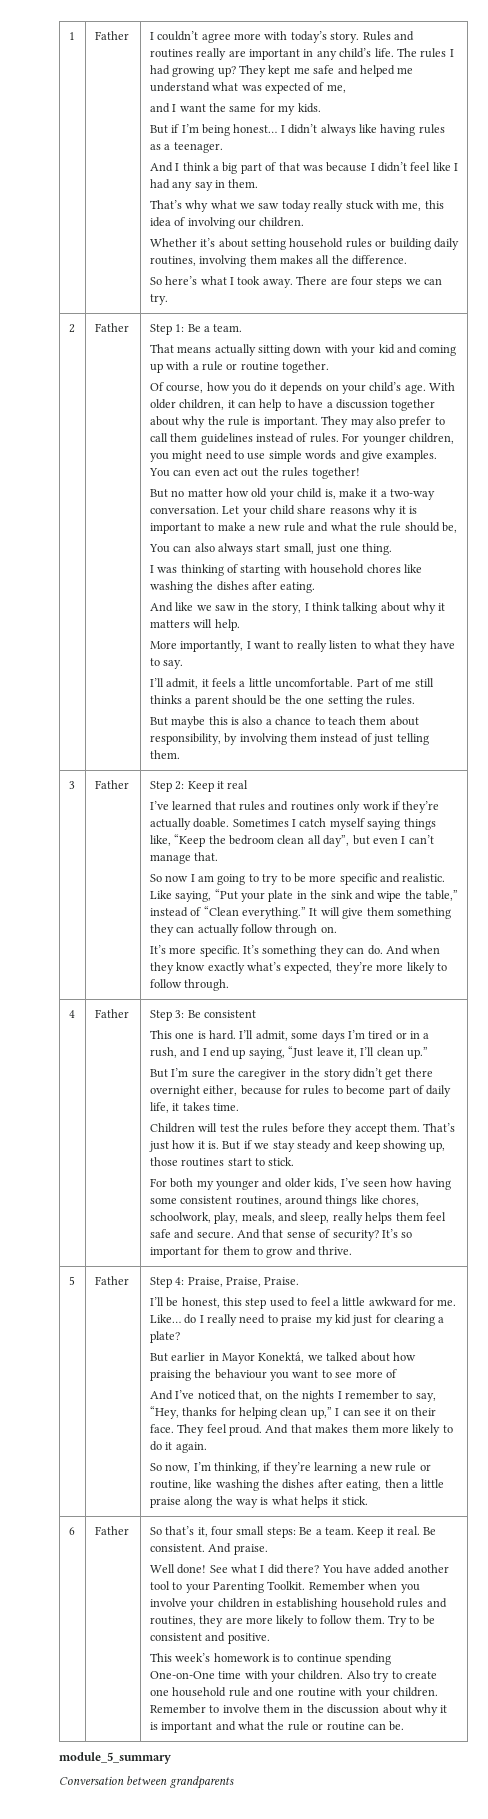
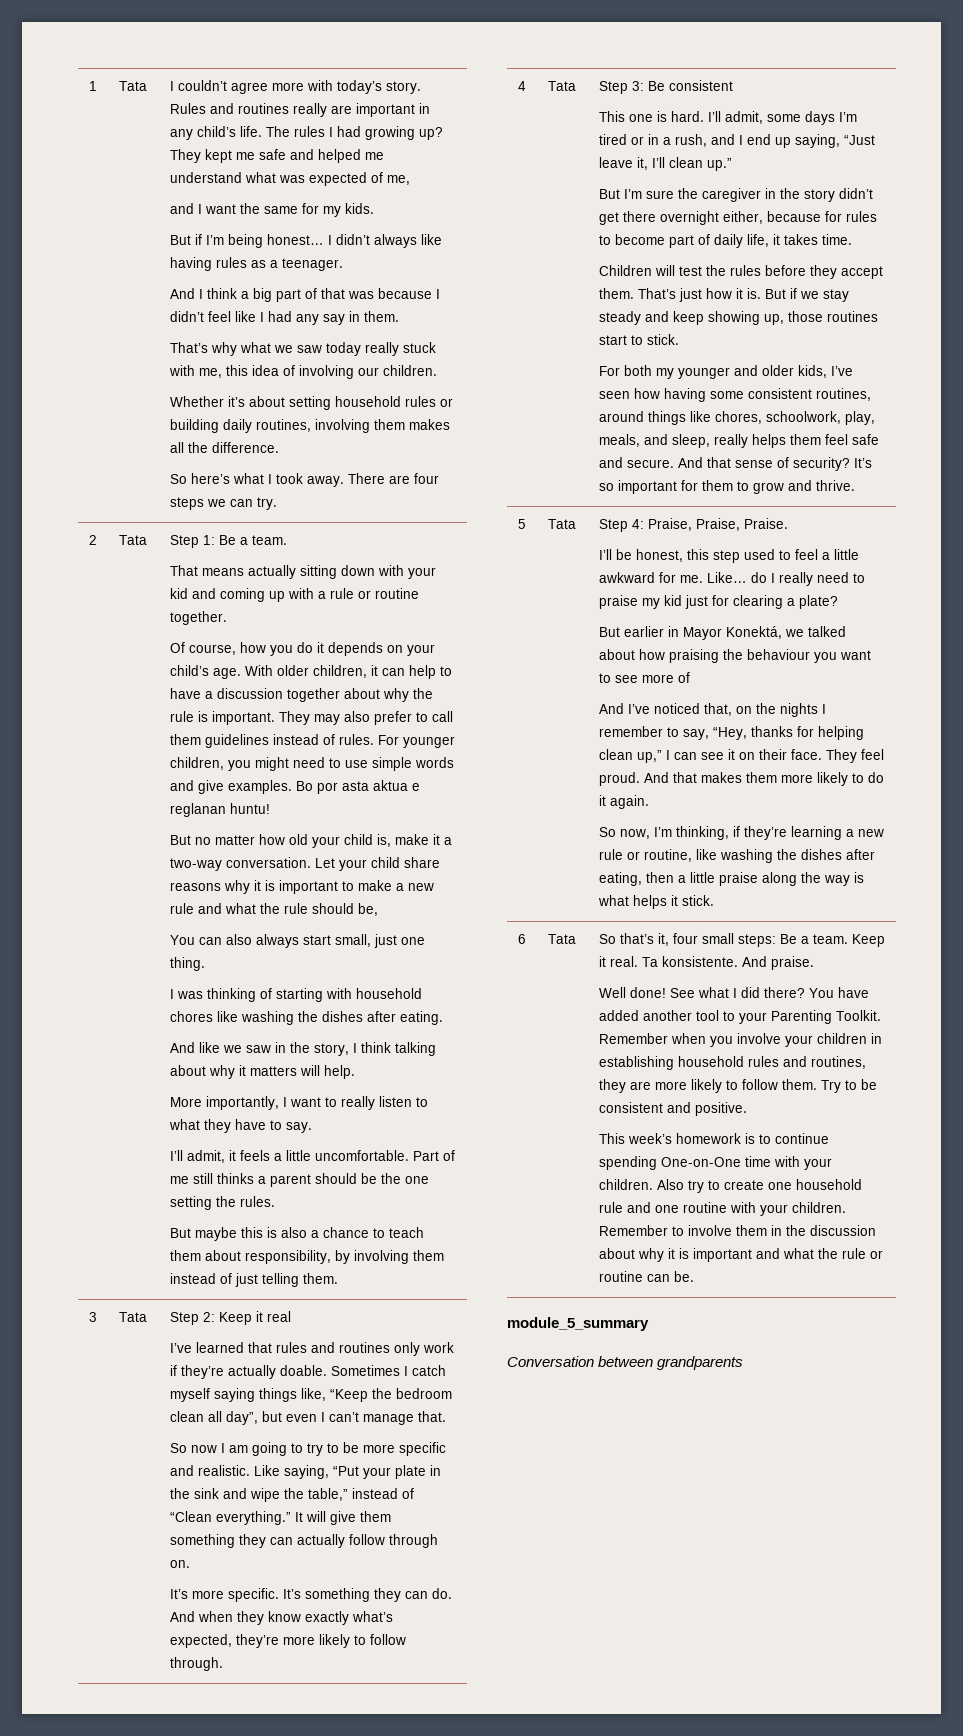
- 1 | Father
+ 1 | Tata
- 2 | Father
+ 2 | Tata
- You can even act out the rules together!
+ Bo por asta aktua e reglanan huntu!
- 3 | Father
+ 3 | Tata
- 4 | Father
+ 4 | Tata
- 5 | Father
+ 5 | Tata
- 6 | Father
+ 6 | Tata
- Be consistent.
+ Ta konsistente.

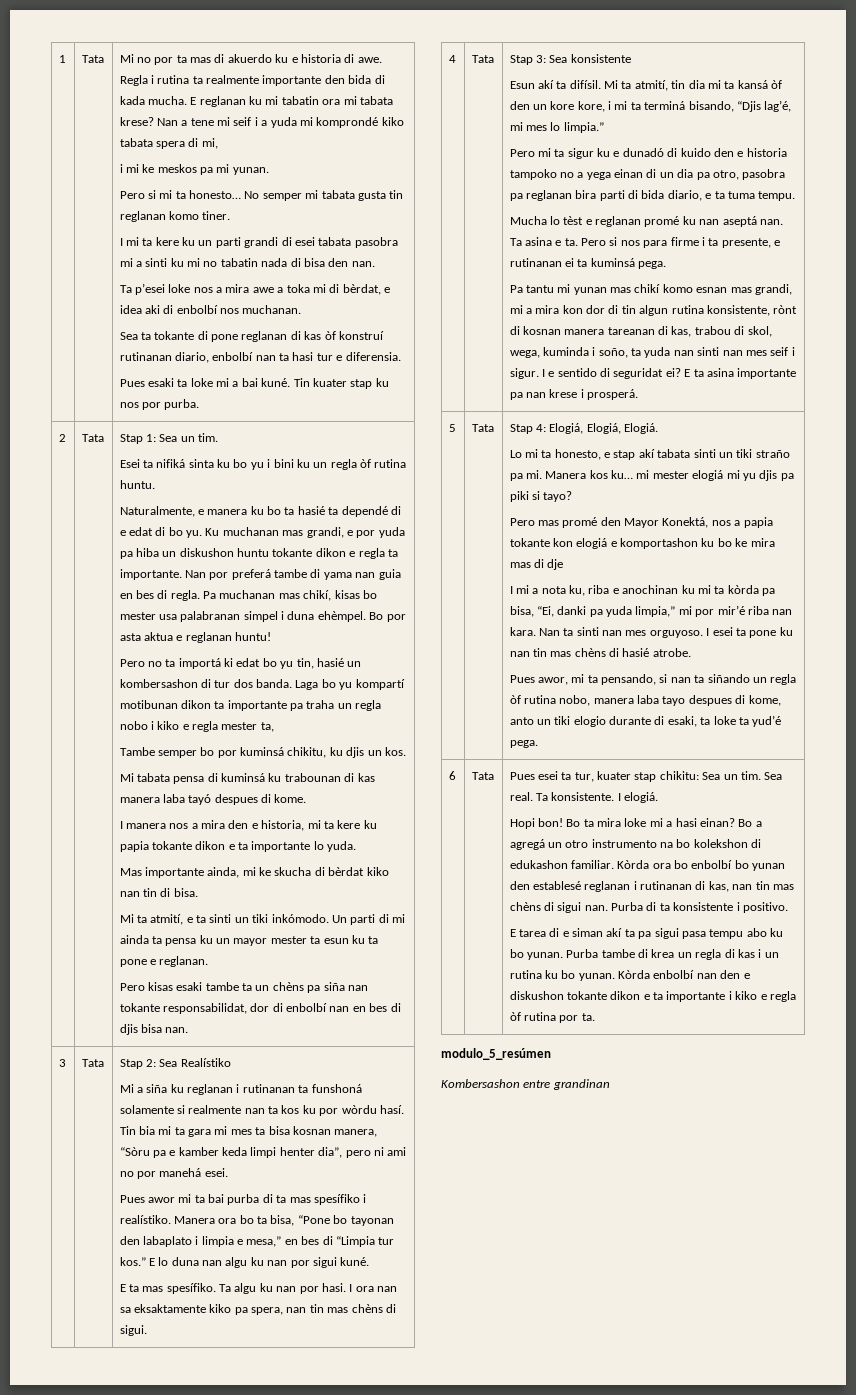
- I couldn’t agree more with today’s story. Rules and routines really are important in any child’s life. The rules I had growing up? They kept me safe and helped me understand what was expected of me,
- and I want the same for my kids.
- But if I’m being honest… I didn’t always like having rules as a teenager.
- And I think a big part of that was because I didn’t feel like I had any say in them.
- That’s why what we saw today really stuck with me, this idea of involving our children.
- Whether it’s about setting household rules or building daily routines, involving them makes all the difference.
- So here’s what I took away. There are four steps we can try.
- 2 | Tata | Step 1: Be a team.
- That means actually sitting down with your kid and coming up with a rule or routine together.
- Of course, how you do it depends on your child’s age. With older children, it can help to have a discussion together about why the rule is important. They may also prefer to call them guidelines instead of rules. For younger children, you might need to use simple words and give examples.
+ Mi no por ta mas di akuerdo ku e historia di awe. Regla i rutina ta realmente importante den bida di kada mucha. E reglanan ku mi tabatin ora mi tabata krese? Nan a tene mi seif i a yuda mi komprondé kiko tabata spera di mi,
+ i mi ke meskos pa mi yunan.
+ Pero si mi ta honesto… No semper mi tabata gusta tin reglanan komo tiner.
+ I mi ta kere ku un parti grandi di esei tabata pasobra mi a sinti ku mi no tabatin nada di bisa den nan.
+ Ta p’esei loke nos a mira awe a toka mi di bèrdat, e idea aki di enbolbí nos muchanan.
+ Sea ta tokante di pone reglanan di kas òf konstruí rutinanan diario, enbolbí nan ta hasi tur e diferensia.
+ Pues esaki ta loke mi a bai kuné. Tin kuater stap ku nos por purba.
+ 2 | Tata | Stap 1: Sea un tim.
+ Esei ta nifiká sinta ku bo yu i bini ku un regla òf rutina huntu.
+ Naturalmente, e manera ku bo ta hasié ta dependé di e edat di bo yu. Ku muchanan mas grandi, e por yuda pa hiba un diskushon huntu tokante dikon e regla ta importante. Nan por preferá tambe di yama nan guia en bes di regla. Pa muchanan mas chikí, kisas bo mester usa palabranan simpel i duna ehèmpel.
- But no matter how old your child is, make it a two-way conversation. Let your child share reasons why it is important to make a new rule and what the rule should be,
- You can also always start small, just one thing.
- I was thinking of starting with household chores like washing the dishes after eating.
- And like we saw in the story, I think talking about why it matters will help.
- More importantly, I want to really listen to what they have to say.
- I’ll admit, it feels a little uncomfortable. Part of me still thinks a parent should be the one setting the rules.
- But maybe this is also a chance to teach them about responsibility, by involving them instead of just telling them.
- 3 | Tata | Step 2: Keep it real
- I’ve learned that rules and routines only work if they’re actually doable. Sometimes I catch myself saying things like, “Keep the bedroom clean all day”, but even I can’t manage that.
- So now I am going to try to be more specific and realistic. Like saying, “Put your plate in the sink and wipe the table,” instead of “Clean everything.” It will give them something they can actually follow through on.
- It’s more specific. It’s something they can do. And when they know exactly what’s expected, they’re more likely to follow through.
- 4 | Tata | Step 3: Be consistent
- This one is hard. I’ll admit, some days I’m tired or in a rush, and I end up saying, “Just leave it, I’ll clean up.”
- But I’m sure the caregiver in the story didn’t get there overnight either, because for rules to become part of daily life, it takes time.
- Children will test the rules before they accept them. That’s just how it is. But if we stay steady and keep showing up, those routines start to stick.
- For both my younger and older kids, I’ve seen how having some consistent routines, around things like chores, schoolwork, play, meals, and sleep, really helps them feel safe and secure. And that sense of security? It’s so important for them to grow and thrive.
- 5 | Tata | Step 4: Praise, Praise, Praise.
- I’ll be honest, this step used to feel a little awkward for me. Like… do I really need to praise my kid just for clearing a plate?
- But earlier in Mayor Konektá, we talked about how praising the behaviour you want to see more of
- And I’ve noticed that, on the nights I remember to say, “Hey, thanks for helping clean up,” I can see it on their face. They feel proud. And that makes them more likely to do it again.
- So now, I’m thinking, if they’re learning a new rule or routine, like washing the dishes after eating, then a little praise along the way is what helps it stick.
- 6 | Tata | So that’s it, four small steps: Be a team. Keep it real. Ta konsistente. And praise.
- Well done! See what I did there? You have added another tool to your Parenting Toolkit. Remember when you involve your children in establishing household rules and routines, they are more likely to follow them. Try to be consistent and positive.
- This week’s homework is to continue spending One-on-One time with your children. Also try to create one household rule and one routine with your children. Remember to involve them in the discussion about why it is important and what the rule or routine can be.
- module_5_summary
- Conversation between grandparents
+ Pero no ta importá ki edat bo yu tin, hasié un kombersashon di tur dos banda. Laga bo yu kompartí motibunan dikon ta importante pa traha un regla nobo i kiko e regla mester ta,
+ Tambe semper bo por kuminsá chikitu, ku djis un kos.
+ Mi tabata pensa di kuminsá ku trabounan di kas manera laba tayó despues di kome.
+ I manera nos a mira den e historia, mi ta kere ku papia tokante dikon e ta importante lo yuda.
+ Mas importante ainda, mi ke skucha di bèrdat kiko nan tin di bisa.
+ Mi ta atmití, e ta sinti un tiki inkómodo. Un parti di mi ainda ta pensa ku un mayor mester ta esun ku ta pone e reglanan.
+ Pero kisas esaki tambe ta un chèns pa siña nan tokante responsabilidat, dor di enbolbí nan en bes di djis bisa nan.
+ 3 | Tata | Stap 2: Sea Realístiko
+ Mi a siña ku reglanan i rutinanan ta funshoná solamente si realmente nan ta kos ku por wòrdu hasí. Tin bia mi ta gara mi mes ta bisa kosnan manera, “Sòru pa e kamber keda limpi henter dia”, pero ni ami no por manehá esei.
+ Pues awor mi ta bai purba di ta mas spesífiko i realístiko. Manera ora bo ta bisa, “Pone bo tayonan den labaplato i limpia e mesa,” en bes di “Limpia tur kos.” E lo duna nan algu ku nan por sigui kuné.
+ E ta mas spesífiko. Ta algu ku nan por hasi. I ora nan sa eksaktamente kiko pa spera, nan tin mas chèns di sigui.
+ 4 | Tata | Stap 3: Sea konsistente
+ Esun akí ta difísil. Mi ta atmití, tin dia mi ta kansá òf den un kore kore, i mi ta terminá bisando, “Djis lag’é, mi mes lo limpia.”
+ Pero mi ta sigur ku e dunadó di kuido den e historia tampoko no a yega einan di un dia pa otro, pasobra pa reglanan bira parti di bida diario, e ta tuma tempu.
+ Mucha lo tèst e reglanan promé ku nan aseptá nan. Ta asina e ta. Pero si nos para firme i ta presente, e rutinanan ei ta kuminsá pega.
+ Pa tantu mi yunan mas chikí komo esnan mas grandi, mi a mira kon dor di tin algun rutina konsistente, rònt di kosnan manera tareanan di kas, trabou di skol, wega, kuminda i soño, ta yuda nan sinti nan mes seif i sigur. I e sentido di seguridat ei? E ta asina importante pa nan krese i prosperá.
+ 5 | Tata | Stap 4: Elogiá, Elogiá, Elogiá.
+ Lo mi ta honesto, e stap akí tabata sinti un tiki straño pa mi. Manera kos ku… mi mester elogiá mi yu djis pa piki si tayo?
+ Pero mas promé den Mayor Konektá, nos a papia tokante kon elogiá e komportashon ku bo ke mira mas di dje
+ I mi a nota ku, riba e anochinan ku mi ta kòrda pa bisa, “Ei, danki pa yuda limpia,” mi por mir’é riba nan kara. Nan ta sinti nan mes orguyoso. I esei ta pone ku nan tin mas chèns di hasié atrobe.
+ Pues awor, mi ta pensando, si nan ta siñando un regla òf rutina nobo, manera laba tayo despues di kome, anto un tiki elogio durante di esaki, ta loke ta yud’é pega.
+ 6 | Tata | Pues esei ta tur, kuater stap chikitu: Sea un tim. Sea real. Ta konsistente. I elogiá.
+ Hopi bon! Bo ta mira loke mi a hasi einan? Bo a agregá un otro instrumento na bo kolekshon di edukashon familiar. Kòrda ora bo enbolbí bo yunan den establesé reglanan i rutinanan di kas, nan tin mas chèns di sigui nan. Purba di ta konsistente i positivo.
+ E tarea di e siman akí ta pa sigui pasa tempu abo ku bo yunan. Purba tambe di krea un regla di kas i un rutina ku bo yunan. Kòrda enbolbí nan den e diskushon tokante dikon e ta importante i kiko e regla òf rutina por ta.
+ modulo_5_resúmen
+ Kombersashon entre grandinan

